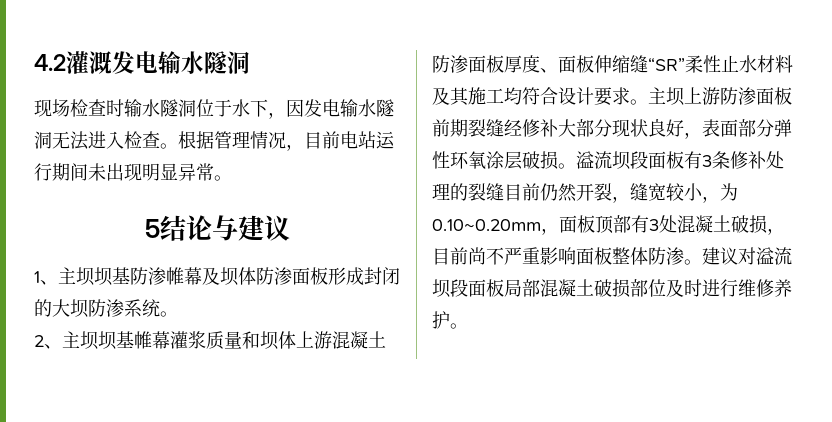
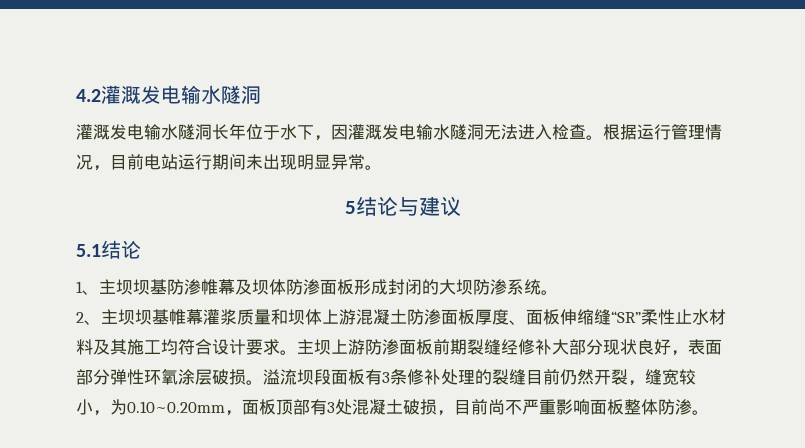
- 现场检查时输水隧洞位于水下，因发电输水隧洞无法进入检查。
+ 灌溉发电输水隧洞长年位于水下，因灌溉发电输水隧洞无法进入检查。
- 根据管理情况，目前电站运行期间未出现明显异常。
+ 根据运行管理情况，目前电站运行期间未出现明显异常。
+ 5.1结论
- 建议对溢流坝段面板局部混凝土破损部位及时进行维修养护。

